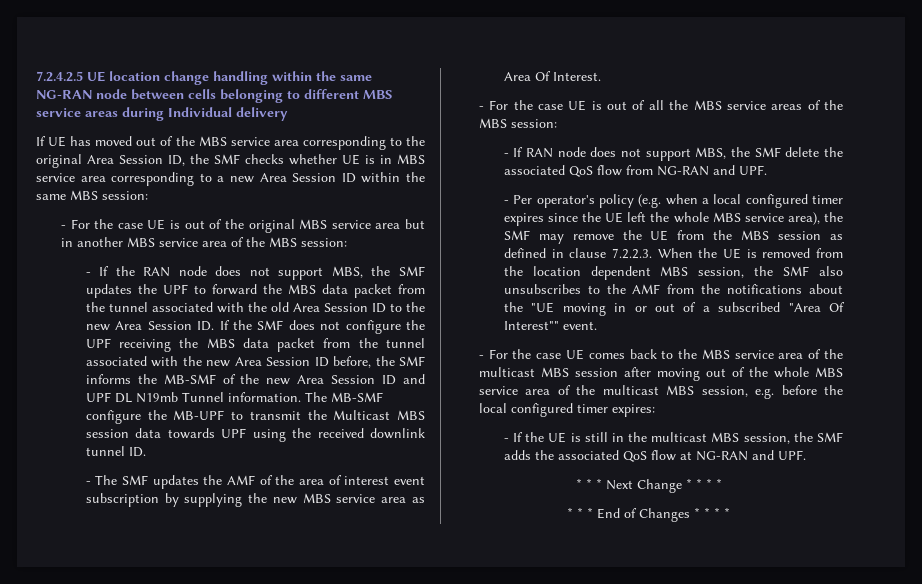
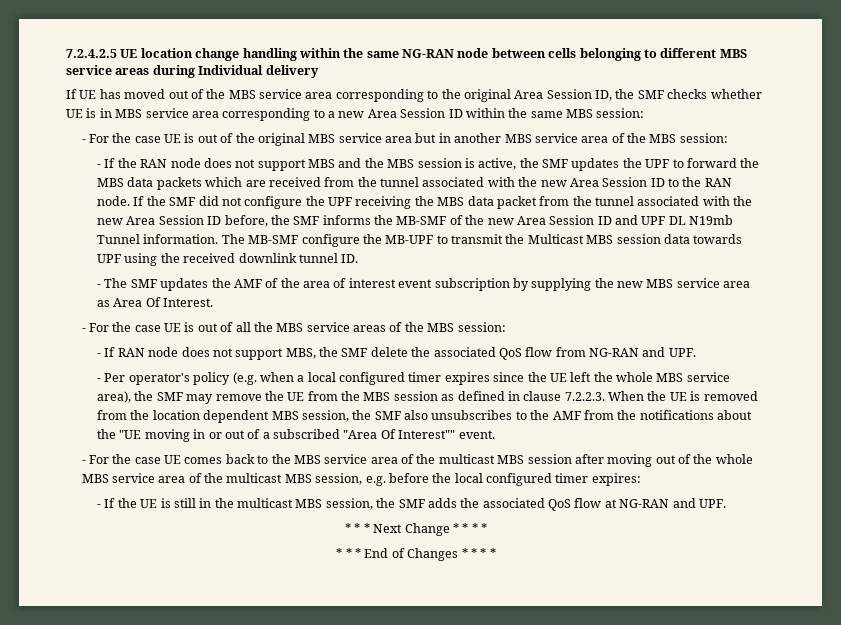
- - If the RAN node does not support MBS, the SMF updates the UPF to forward the MBS data packet from the tunnel associated with the old Area Session ID to the new Area Session ID. If the SMF does not configure the UPF receiving the MBS data packet from the tunnel associated with the new Area Session ID before, the SMF informs the MB-SMF of the new Area Session ID and UPF DL N19mb Tunnel information.
+ - If the RAN node does not support MBS and the MBS session is active, the SMF updates the UPF to forward the MBS data packets which are received from the tunnel associated with the new Area Session ID to the RAN node. If the SMF did not configure the UPF receiving the MBS data packet from the tunnel associated with the new Area Session ID before, the SMF informs the MB-SMF of the new Area Session ID and UPF DL N19mb Tunnel information.

